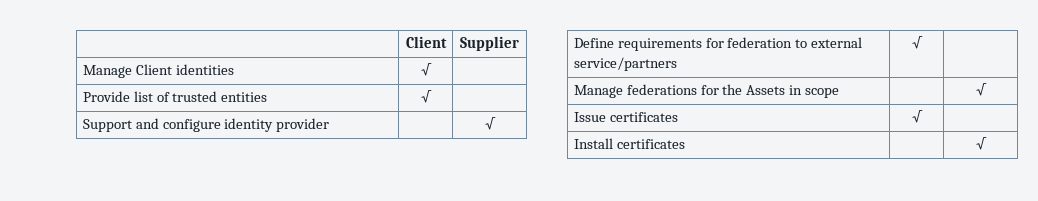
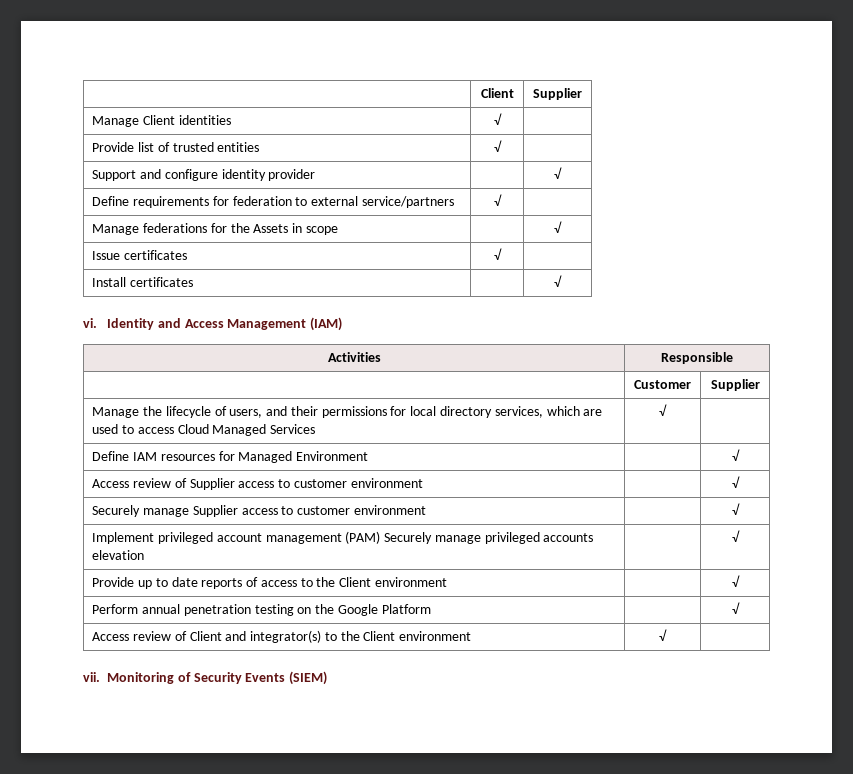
+ vi. Identity and Access Management (IAM)
+ Activities | Responsible
+ | Customer | Supplier
+ Manage the lifecycle of users, and their permissions for local directory services, which are used to access Cloud Managed Services | √ |
+ Define IAM resources for Managed Environment | | √
+ Access review of Supplier access to customer environment | | √
+ Securely manage Supplier access to customer environment | | √
+ Implement privileged account management (PAM) Securely manage privileged accounts elevation | | √
+ Provide up to date reports of access to the Client environment | | √
+ Perform annual penetration testing on the Google Platform | | √
+ Access review of Client and integrator(s) to the Client environment | √ |
+ vii. Monitoring of Security Events (SIEM)

